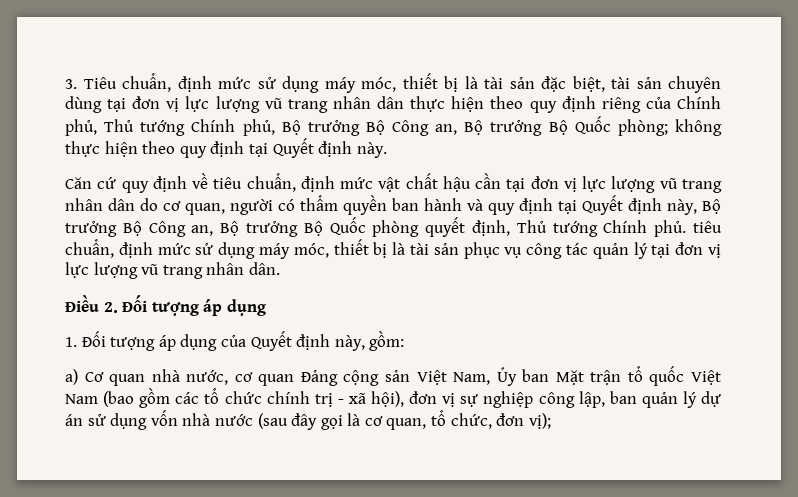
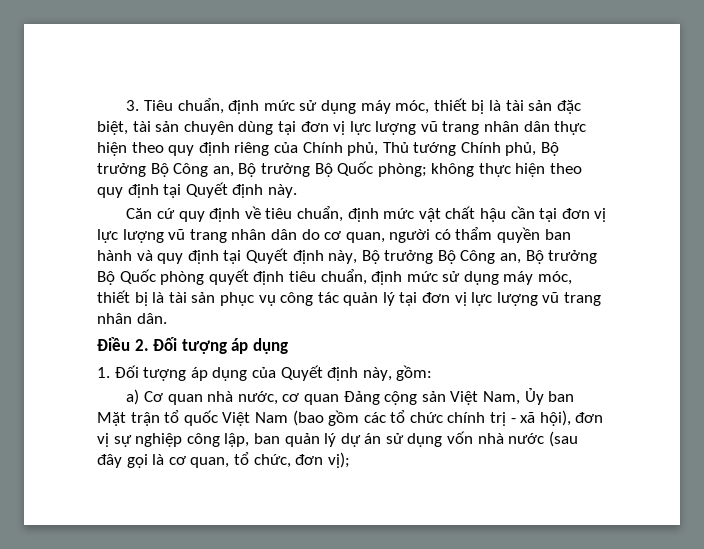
- Căn cứ quy định về tiêu chuẩn, định mức vật chất hậu cần tại đơn vị lực lượng vũ trang nhân dân do cơ quan, người có thẩm quyền ban hành và quy định tại Quyết định này, Bộ trưởng Bộ Công an, Bộ trưởng Bộ Quốc phòng quyết định, Thủ tướng Chính phủ. tiêu chuẩn, định mức sử dụng máy móc, thiết bị là tài sản phục vụ công tác quản lý tại đơn vị lực lượng vũ trang nhân dân.
+ Căn cứ quy định về tiêu chuẩn, định mức vật chất hậu cần tại đơn vị lực lượng vũ trang nhân dân do cơ quan, người có thẩm quyền ban hành và quy định tại Quyết định này, Bộ trưởng Bộ Công an, Bộ trưởng Bộ Quốc phòng quyết định tiêu chuẩn, định mức sử dụng máy móc, thiết bị là tài sản phục vụ công tác quản lý tại đơn vị lực lượng vũ trang nhân dân.

